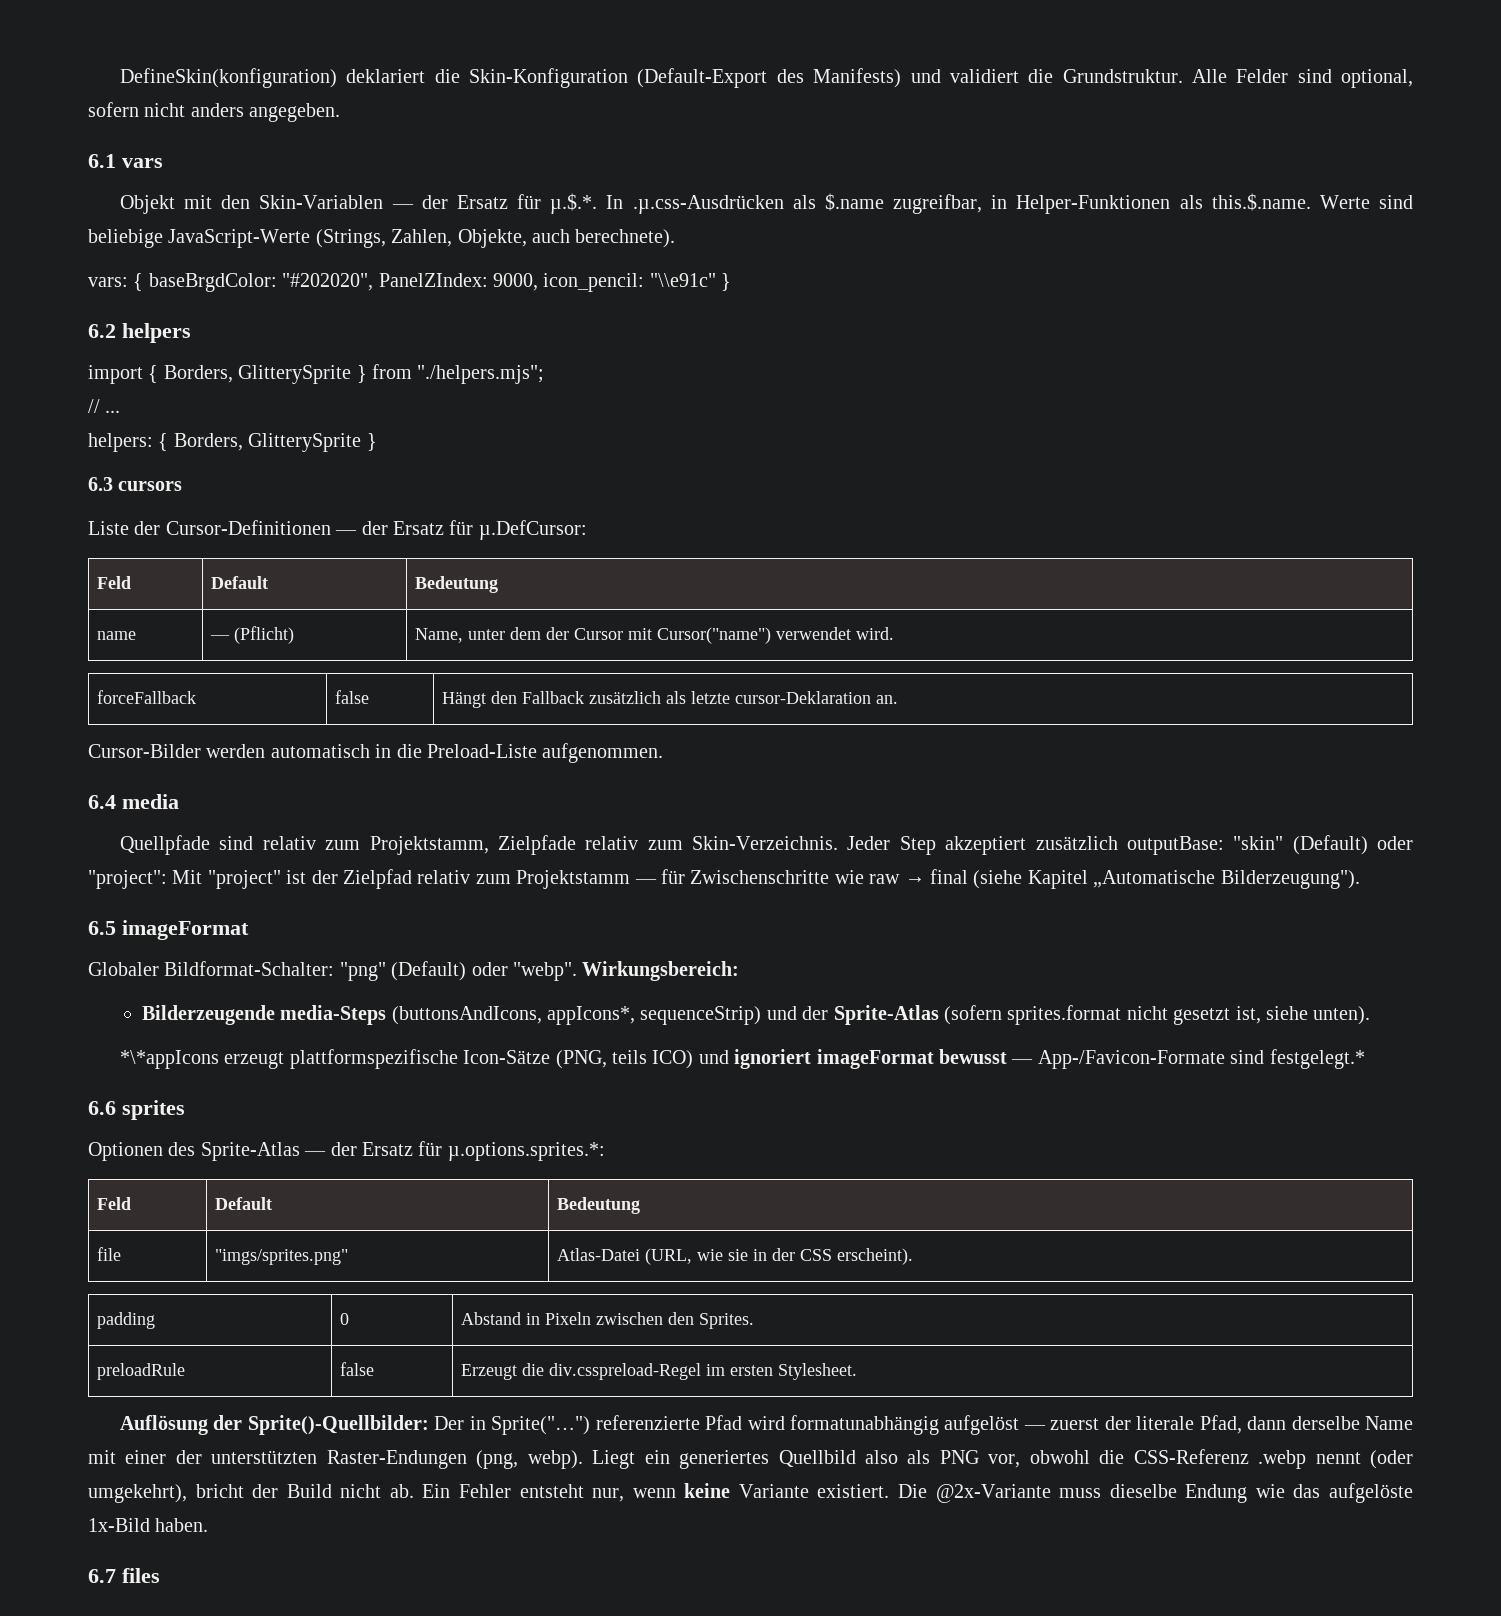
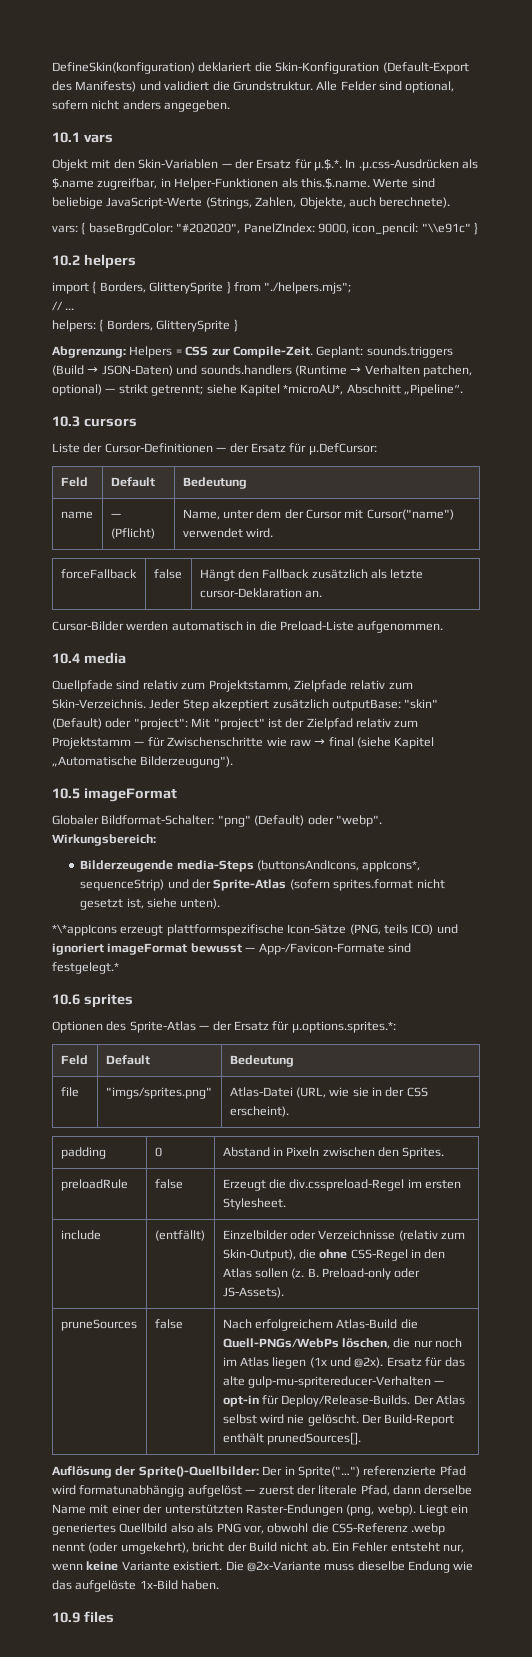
- 6.1 vars
+ 10.1 vars
- 6.2 helpers
+ 10.2 helpers
- 6.3 cursors
+ Abgrenzung: Helpers = CSS zur Compile-Zeit. Geplant: sounds.triggers (Build → JSON-Daten) und sounds.handlers (Runtime → Verhalten patchen, optional) — strikt getrennt; siehe Kapitel *microAU*, Abschnitt „Pipeline“.
+ 10.3 cursors
- 6.4 media
+ 10.4 media
- 6.5 imageFormat
+ 10.5 imageFormat
- 6.6 sprites
+ 10.6 sprites
+ include | (entfällt) | Einzelbilder oder Verzeichnisse (relativ zum Skin-Output), die ohne CSS-Regel in den Atlas sollen (z. B. Preload-only oder JS-Assets).
+ pruneSources | false | Nach erfolgreichem Atlas-Build die Quell-PNGs/WebPs löschen, die nur noch im Atlas liegen (1x und @2x). Ersatz für das alte gulp-mu-spritereducer-Verhalten — opt-in für Deploy/Release-Builds. Der Atlas selbst wird nie gelöscht. Der Build-Report enthält prunedSources[].
- 6.7 files
+ 10.9 files

